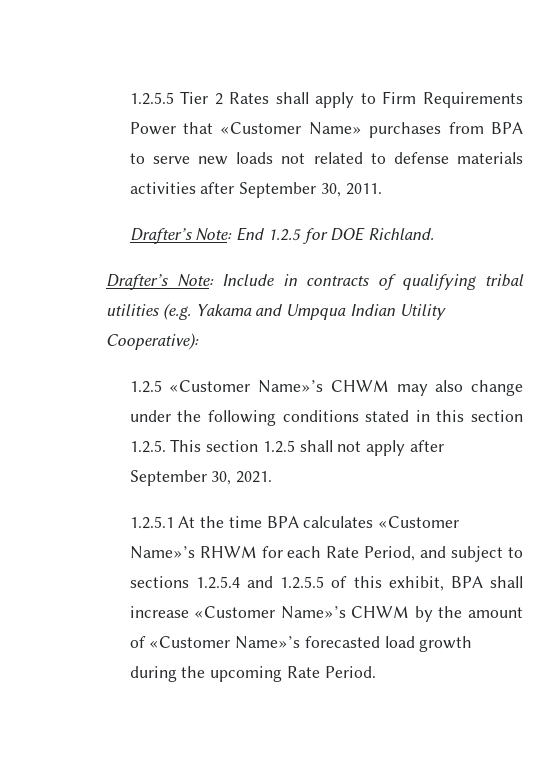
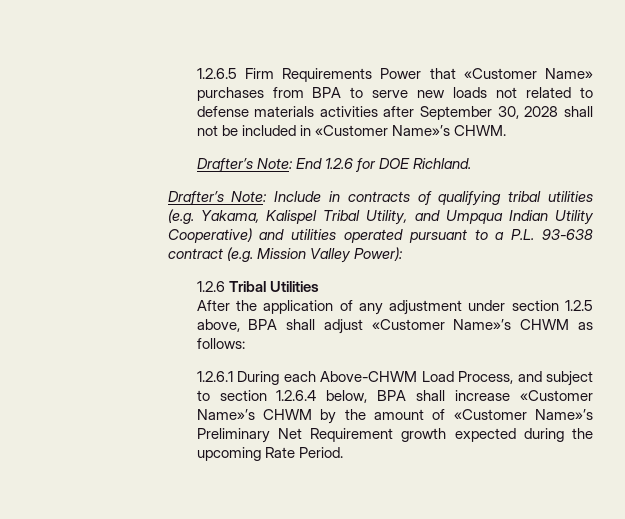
- 1.2.5.5 Tier 2 Rates shall apply to Firm Requirements Power that «Customer Name» purchases from BPA to serve new loads not related to defense materials activities after September 30, 2011.
+ 1.2.6.5 Firm Requirements Power that «Customer Name» purchases from BPA to serve new loads not related to defense materials activities after September 30, 2028 shall not be included in «Customer Name»’s CHWM.
- Drafter’s Note: End 1.2.5 for DOE Richland.
+ Drafter’s Note: End 1.2.6 for DOE Richland.
- Drafter’s Note: Include in contracts of qualifying tribal utilities (e.g. Yakama and Umpqua Indian Utility Cooperative):
- 1.2.5 «Customer Name»’s CHWM may also change under the following conditions stated in this section 1.2.5. This section 1.2.5 shall not apply after September 30, 2021.
- 1.2.5.1 At the time BPA calculates «Customer Name»’s RHWM for each Rate Period, and subject to sections 1.2.5.4 and 1.2.5.5 of this exhibit, BPA shall increase «Customer Name»’s CHWM by the amount of «Customer Name»’s forecasted load growth during the upcoming Rate Period.
+ Drafter’s Note: Include in contracts of qualifying tribal utilities (e.g. Yakama, Kalispel Tribal Utility, and Umpqua Indian Utility Cooperative) and utilities operated pursuant to a P.L. 93-638 contract (e.g. Mission Valley Power):
+ 1.2.6 Tribal Utilities
+ After the application of any adjustment under section 1.2.5 above, BPA shall adjust «Customer Name»’s CHWM as follows:
+ 1.2.6.1 During each Above-CHWM Load Process, and subject to section 1.2.6.4 below, BPA shall increase «Customer Name»’s CHWM by the amount of «Customer Name»’s Preliminary Net Requirement growth expected during the upcoming Rate Period.

